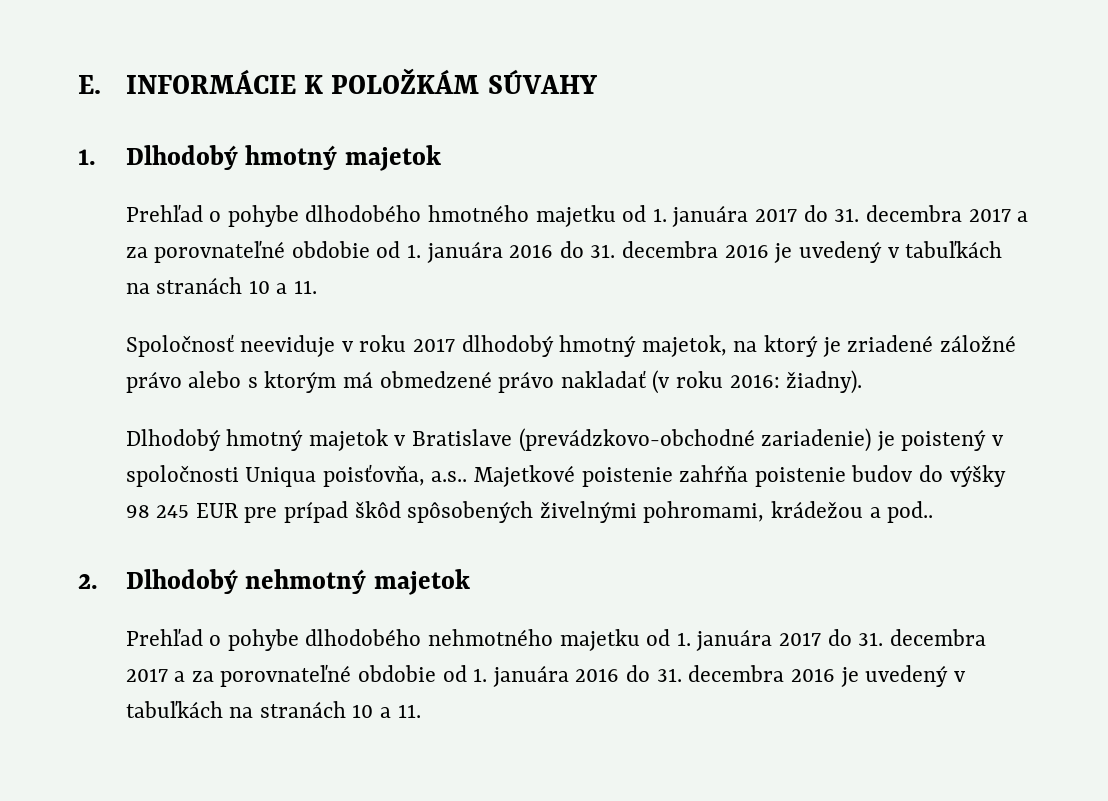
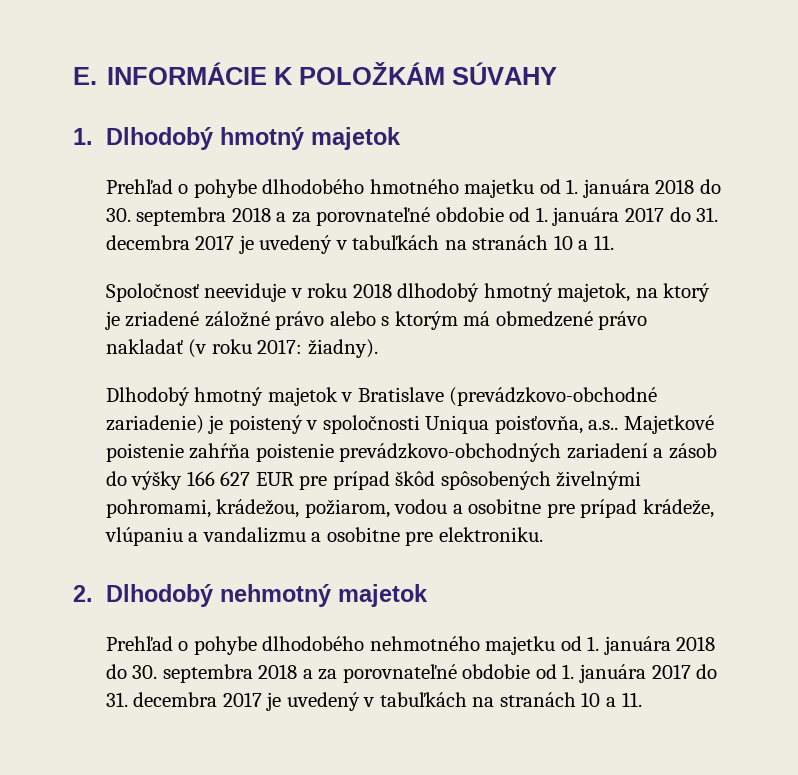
- Prehľad o pohybe dlhodobého hmotného majetku od 1. januára 2017 do 31. decembra 2017 a za porovnateľné obdobie od 1. januára 2016 do 31. decembra 2016 je uvedený v tabuľkách na stranách 10 a 11.
+ Prehľad o pohybe dlhodobého hmotného majetku od 1. januára 2018 do 30. septembra 2018 a za porovnateľné obdobie od 1. januára 2017 do 31. decembra 2017 je uvedený v tabuľkách na stranách 10 a 11.
- Spoločnosť neeviduje v roku 2017 dlhodobý hmotný majetok, na ktorý je zriadené záložné právo alebo s ktorým má obmedzené právo nakladať (v roku 2016: žiadny).
+ Spoločnosť neeviduje v roku 2018 dlhodobý hmotný majetok, na ktorý je zriadené záložné právo alebo s ktorým má obmedzené právo nakladať (v roku 2017: žiadny).
- Majetkové poistenie zahŕňa poistenie budov do výšky 98 245 EUR pre prípad škôd spôsobených živelnými pohromami, krádežou a pod..
+ Majetkové poistenie zahŕňa poistenie prevádzkovo-obchodných zariadení a zásob do výšky 166 627 EUR pre prípad škôd spôsobených živelnými pohromami, krádežou, požiarom, vodou a osobitne pre prípad krádeže, vlúpaniu a vandalizmu a osobitne pre elektroniku.
- Prehľad o pohybe dlhodobého nehmotného majetku od 1. januára 2017 do 31. decembra 2017 a za porovnateľné obdobie od 1. januára 2016 do 31. decembra 2016 je uvedený v tabuľkách na stranách 10 a 11.
+ Prehľad o pohybe dlhodobého nehmotného majetku od 1. januára 2018 do 30. septembra 2018 a za porovnateľné obdobie od 1. januára 2017 do 31. decembra 2017 je uvedený v tabuľkách na stranách 10 a 11.

